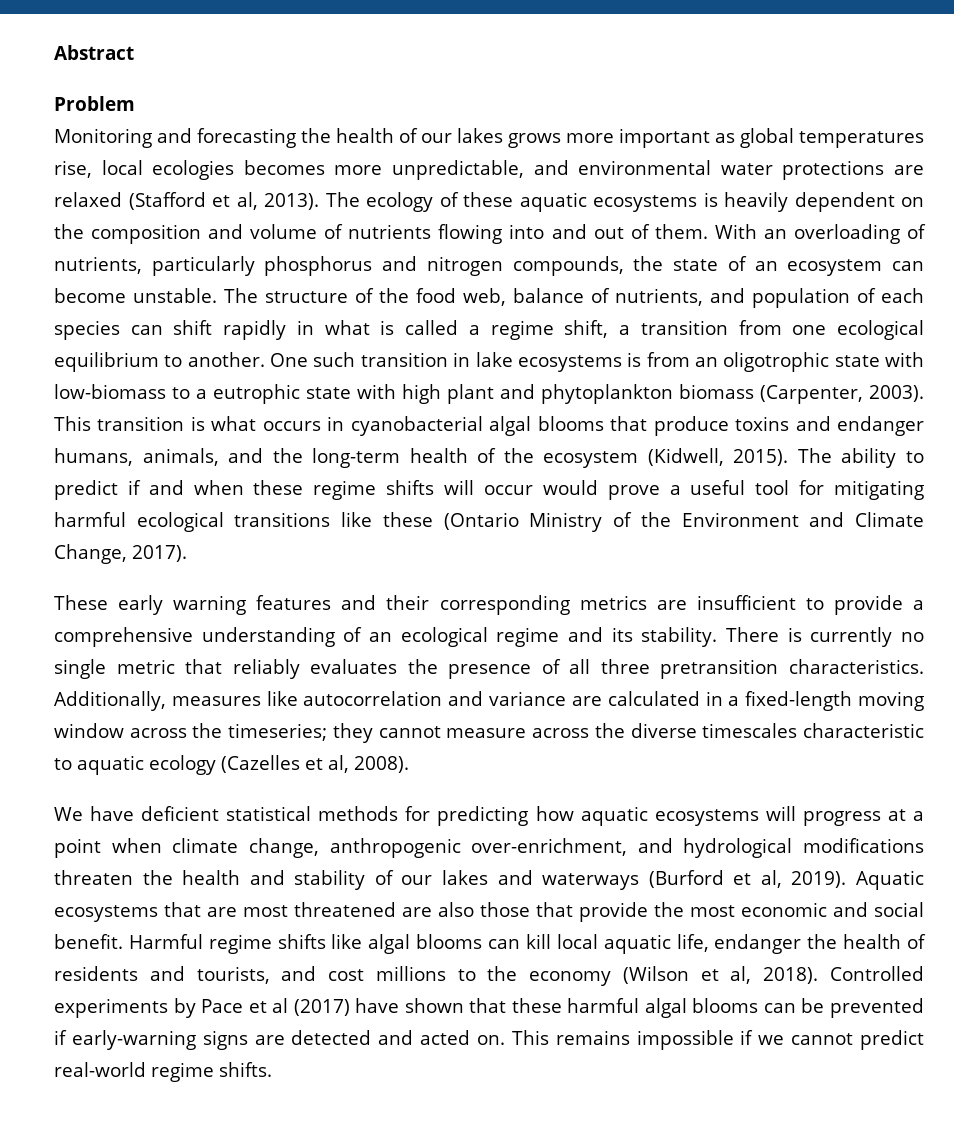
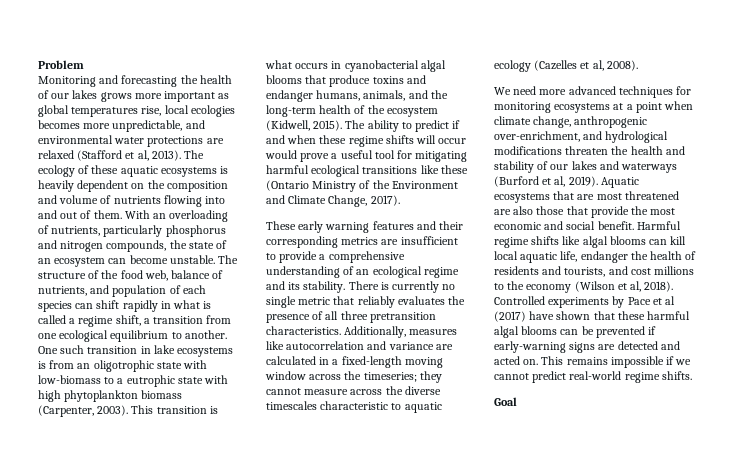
- Abstract
- One such transition in lake ecosystems is from an oligotrophic state with low-biomass to a eutrophic state with high plant and phytoplankton biomass (Carpenter, 2003).
+ One such transition in lake ecosystems is from an oligotrophic state with low-biomass to a eutrophic state with high phytoplankton biomass (Carpenter, 2003).
- We have deficient statistical methods for predicting how aquatic ecosystems will progress at a point when climate change, anthropogenic over-enrichment, and hydrological modifications threaten the health and stability of our lakes and waterways (Burford et al, 2019).
+ We need more advanced techniques for monitoring ecosystems at a point when climate change, anthropogenic over-enrichment, and hydrological modifications threaten the health and stability of our lakes and waterways (Burford et al, 2019).
+ Goal

